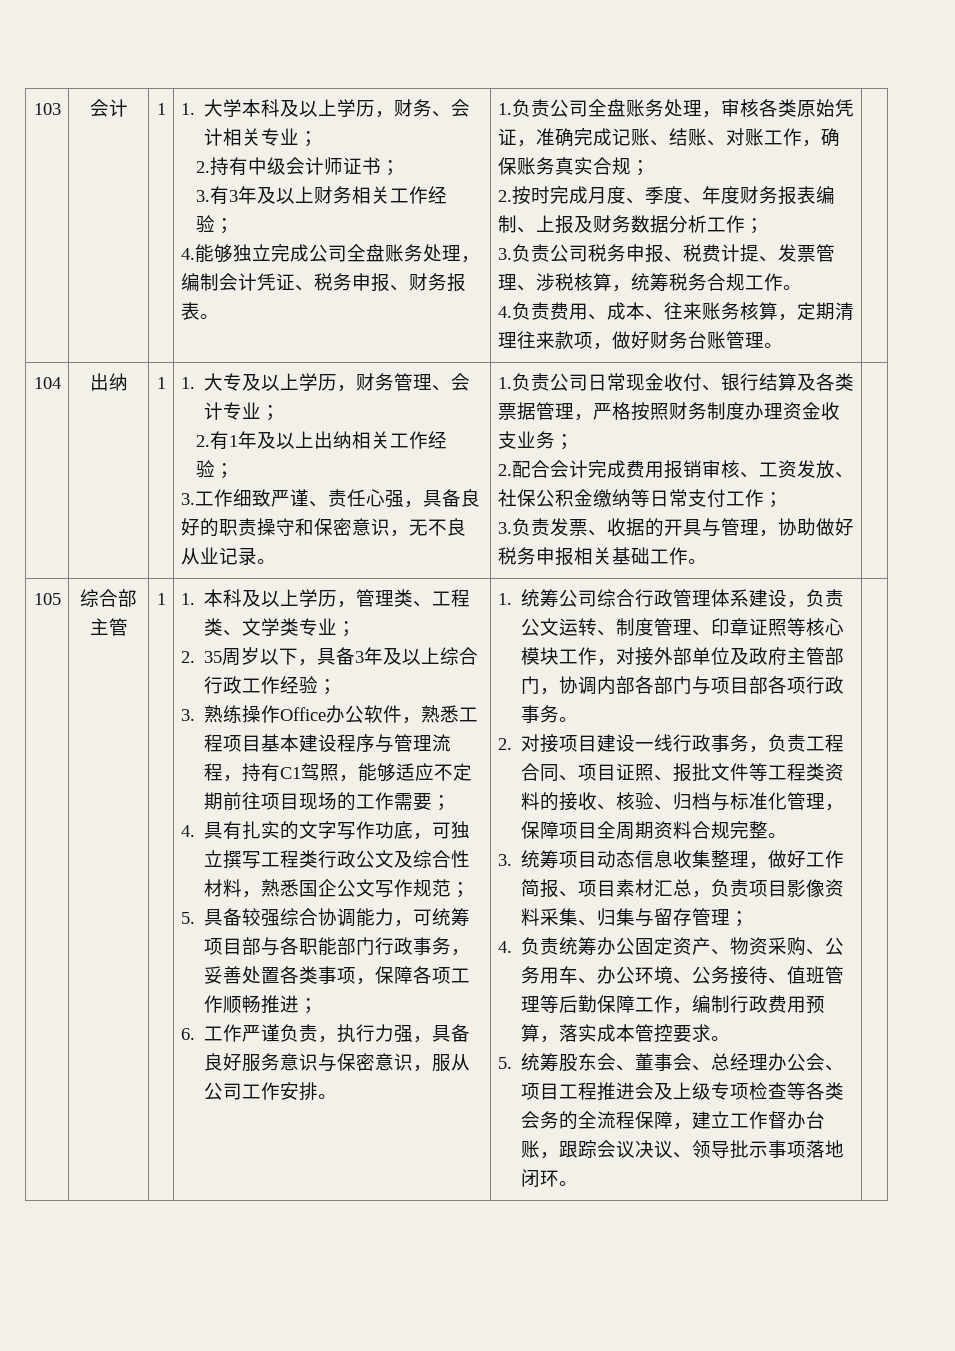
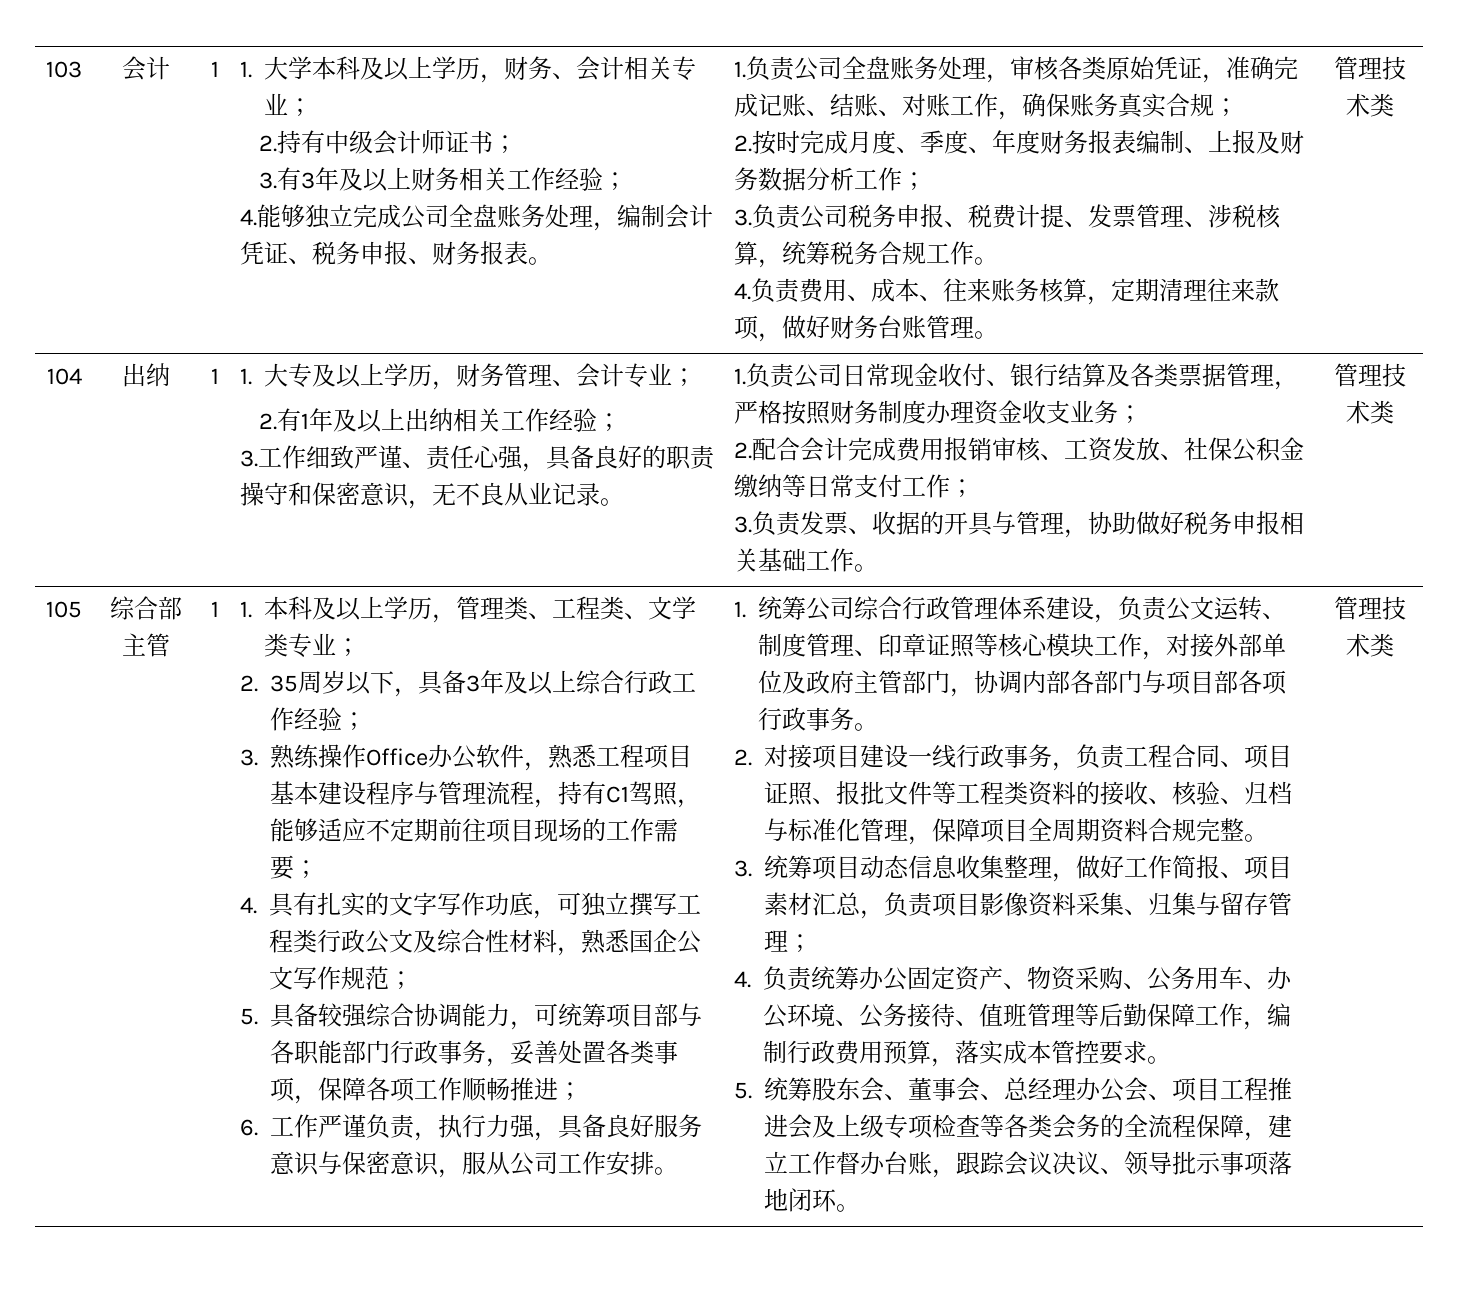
- 4.负责费用、成本、往来账务核算，定期清理往来款项，做好财务台账管理。
+ 4.负责费用、成本、往来账务核算，定期清理往来款项，做好财务台账管理。 | 管理技术类
- 3.负责发票、收据的开具与管理，协助做好税务申报相关基础工作。
+ 3.负责发票、收据的开具与管理，协助做好税务申报相关基础工作。 | 管理技术类
- 5.统筹股东会、董事会、总经理办公会、项目工程推进会及上级专项检查等各类会务的全流程保障，建立工作督办台账，跟踪会议决议、领导批示事项落地闭环。
+ 5.统筹股东会、董事会、总经理办公会、项目工程推进会及上级专项检查等各类会务的全流程保障，建立工作督办台账，跟踪会议决议、领导批示事项落地闭环。 | 管理技术类

